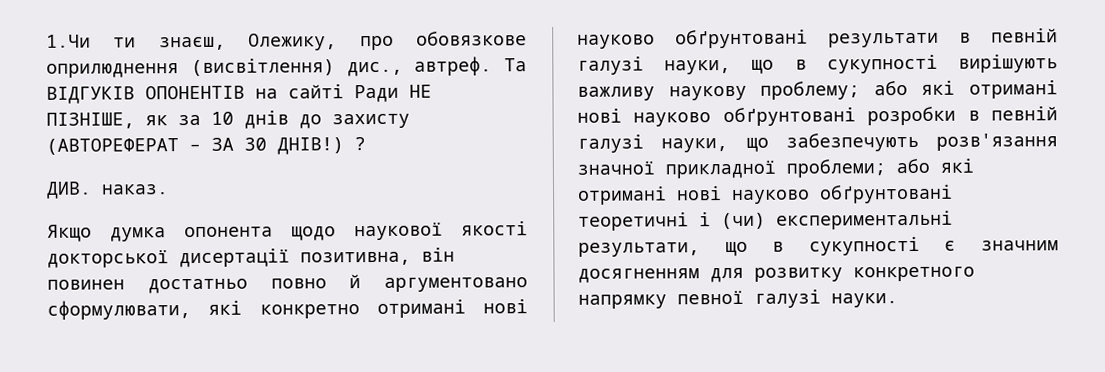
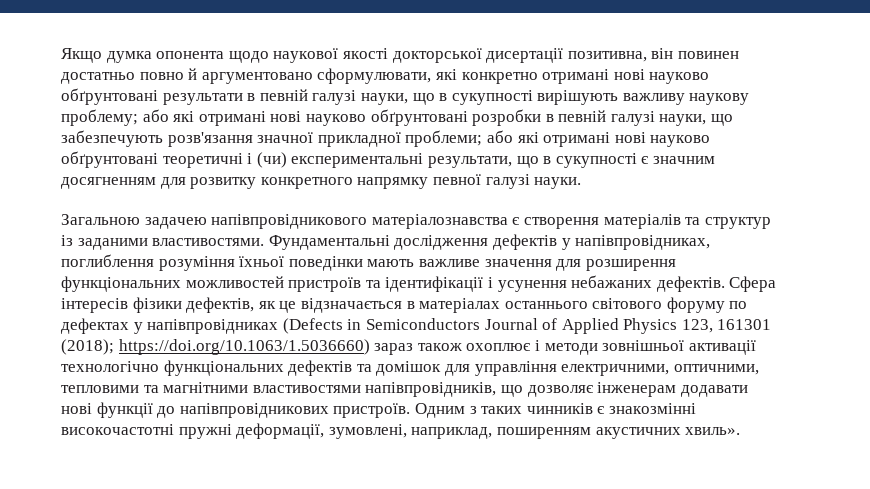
- 1.Чи ти знаєш, Олежику, про обовязкове оприлюднення (висвітлення) дис., автреф. Та ВІДГУКІВ ОПОНЕНТІВ на сайті Ради НЕ ПІЗНІШЕ, як за 10 днів до захисту (АВТОРЕФЕРАТ – ЗА 30 ДНІВ!) ?
- ДИВ. наказ.
+ Загальною задачею напівпровідникового матерiалознавства є створення матерiалiв та структур iз заданими властивостями. Фундаментальні дослідження дефектів у напівпровідниках, поглиблення розуміння їхньої поведінки мають важливе значення для розширення функціональних можливостей пристроїв та ідентифікації і усунення небажаних дефектів. Сфера інтересів фізики дефектів, як це відзначається в матеріалах останнього світового форуму по дефектах у напівпровідниках (Defects in Semiconductors Journal of Applied Physics 123, 161301 (2018); https://doi.org/10.1063/1.5036660) зараз також охоплює і методи зовнішньої активації технологічно функціональних дефектів та домішок для управління електричними, оптичними, тепловими та магнітними властивостями напівпровідників, що дозволяє інженерам додавати нові функції до напівпровідникових пристроїв. Одним з таких чинників є знакозмiннi високочастотнi пружнi деформацiї, зумовленi, наприклад, поширенням акустичних хвиль».

